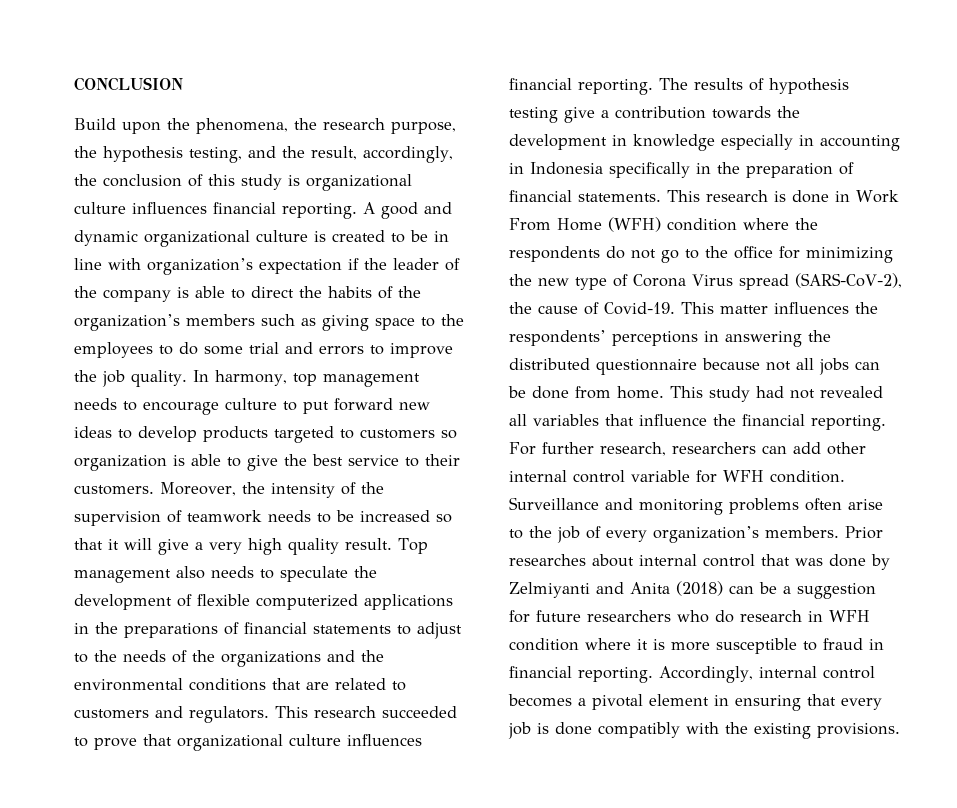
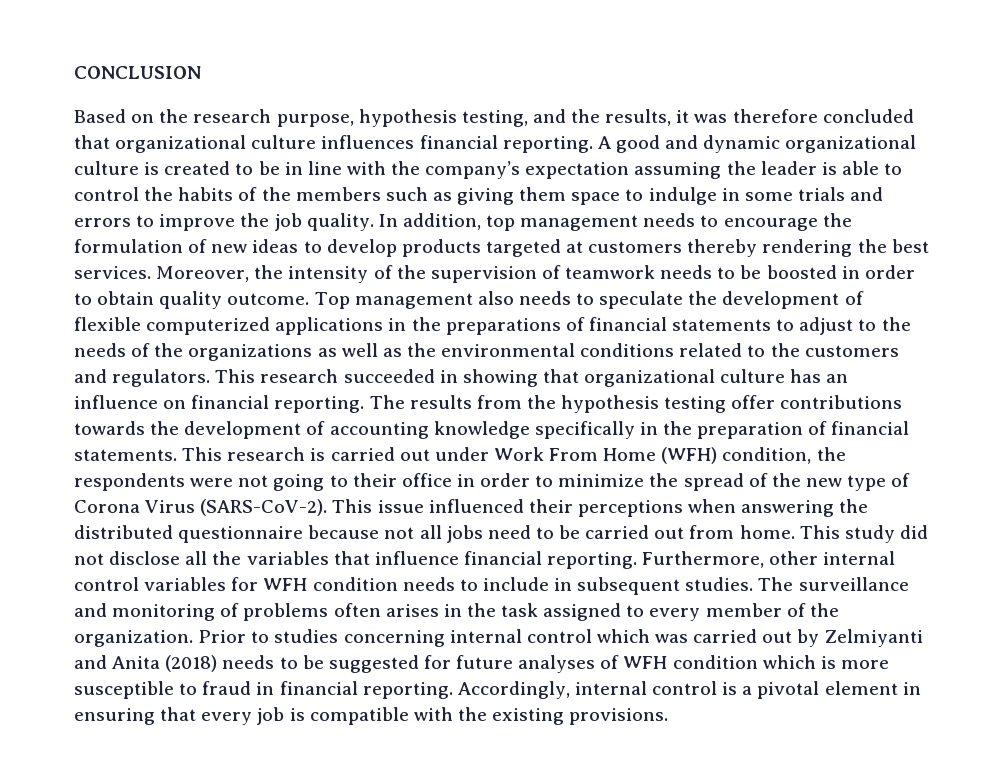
- Build upon the phenomena, the research purpose, the hypothesis testing, and the result, accordingly, the conclusion of this study is organizational culture influences financial reporting.
+ Based on the research purpose, hypothesis testing, and the results, it was therefore concluded that organizational culture influences financial reporting.
- A good and dynamic organizational culture is created to be in line with organization’s expectation if the leader of the company is able to direct the habits of the organization’s members such as giving space to the employees to do some trial and errors to improve the job quality.
+ A good and dynamic organizational culture is created to be in line with the company’s expectation assuming the leader is able to control the habits of the members such as giving them space to indulge in some trials and errors to improve the job quality.
- In harmony, top management needs to encourage culture to put forward new ideas to develop products targeted to customers so organization is able to give the best service to their customers.
+ In addition, top management needs to encourage the formulation of new ideas to develop products targeted at customers thereby rendering the best services.
- Moreover, the intensity of the supervision of teamwork needs to be increased so that it will give a very high quality result.
+ Moreover, the intensity of the supervision of teamwork needs to be boosted in order to obtain quality outcome.
- Top management also needs to speculate the development of flexible computerized applications in the preparations of financial statements to adjust to the needs of the organizations and the environmental conditions that are related to customers and regulators.
+ Top management also needs to speculate the development of flexible computerized applications in the preparations of financial statements to adjust to the needs of the organizations as well as the environmental conditions related to the customers and regulators.
- This research succeeded to prove that organizational culture influences financial reporting. The results of hypothesis testing give a contribution towards the development in knowledge especially in accounting in Indonesia specifically in the preparation of financial statements.
+ This research succeeded in showing that organizational culture has an influence on financial reporting. The results from the hypothesis testing offer contributions towards the development of accounting knowledge specifically in the preparation of financial statements.
- This research is done in Work From Home (WFH) condition where the respondents do not go to the office for minimizing the new type of Corona Virus spread (SARS-CoV-2), the cause of Covid-19. This matter influences the respondents’ perceptions in answering the distributed questionnaire because not all jobs can be done from home. This study had not revealed all variables that influence the financial reporting. For further research, researchers can add other internal control variable for WFH condition. Surveillance and monitoring problems often arise to the job of every organization’s members. Prior researches about internal control that was done by Zelmiyanti and Anita (2018) can be a suggestion for future researchers who do research in WFH condition where it is more susceptible to fraud in financial reporting.
+ This research is carried out under Work From Home (WFH) condition, the respondents were not going to their office in order to minimize the spread of the new type of Corona Virus (SARS-CoV-2). This issue influenced their perceptions when answering the distributed questionnaire because not all jobs need to be carried out from home. This study did not disclose all the variables that influence financial reporting. Furthermore, other internal control variables for WFH condition needs to include in subsequent studies. The surveillance and monitoring of problems often arises in the task assigned to every member of the organization. Prior to studies concerning internal control which was carried out by Zelmiyanti and Anita (2018) needs to be suggested for future analyses of WFH condition which is more susceptible to fraud in financial reporting.
- Accordingly, internal control becomes a pivotal element in ensuring that every job is done compatibly with the existing provisions.
+ Accordingly, internal control is a pivotal element in ensuring that every job is compatible with the existing provisions.

